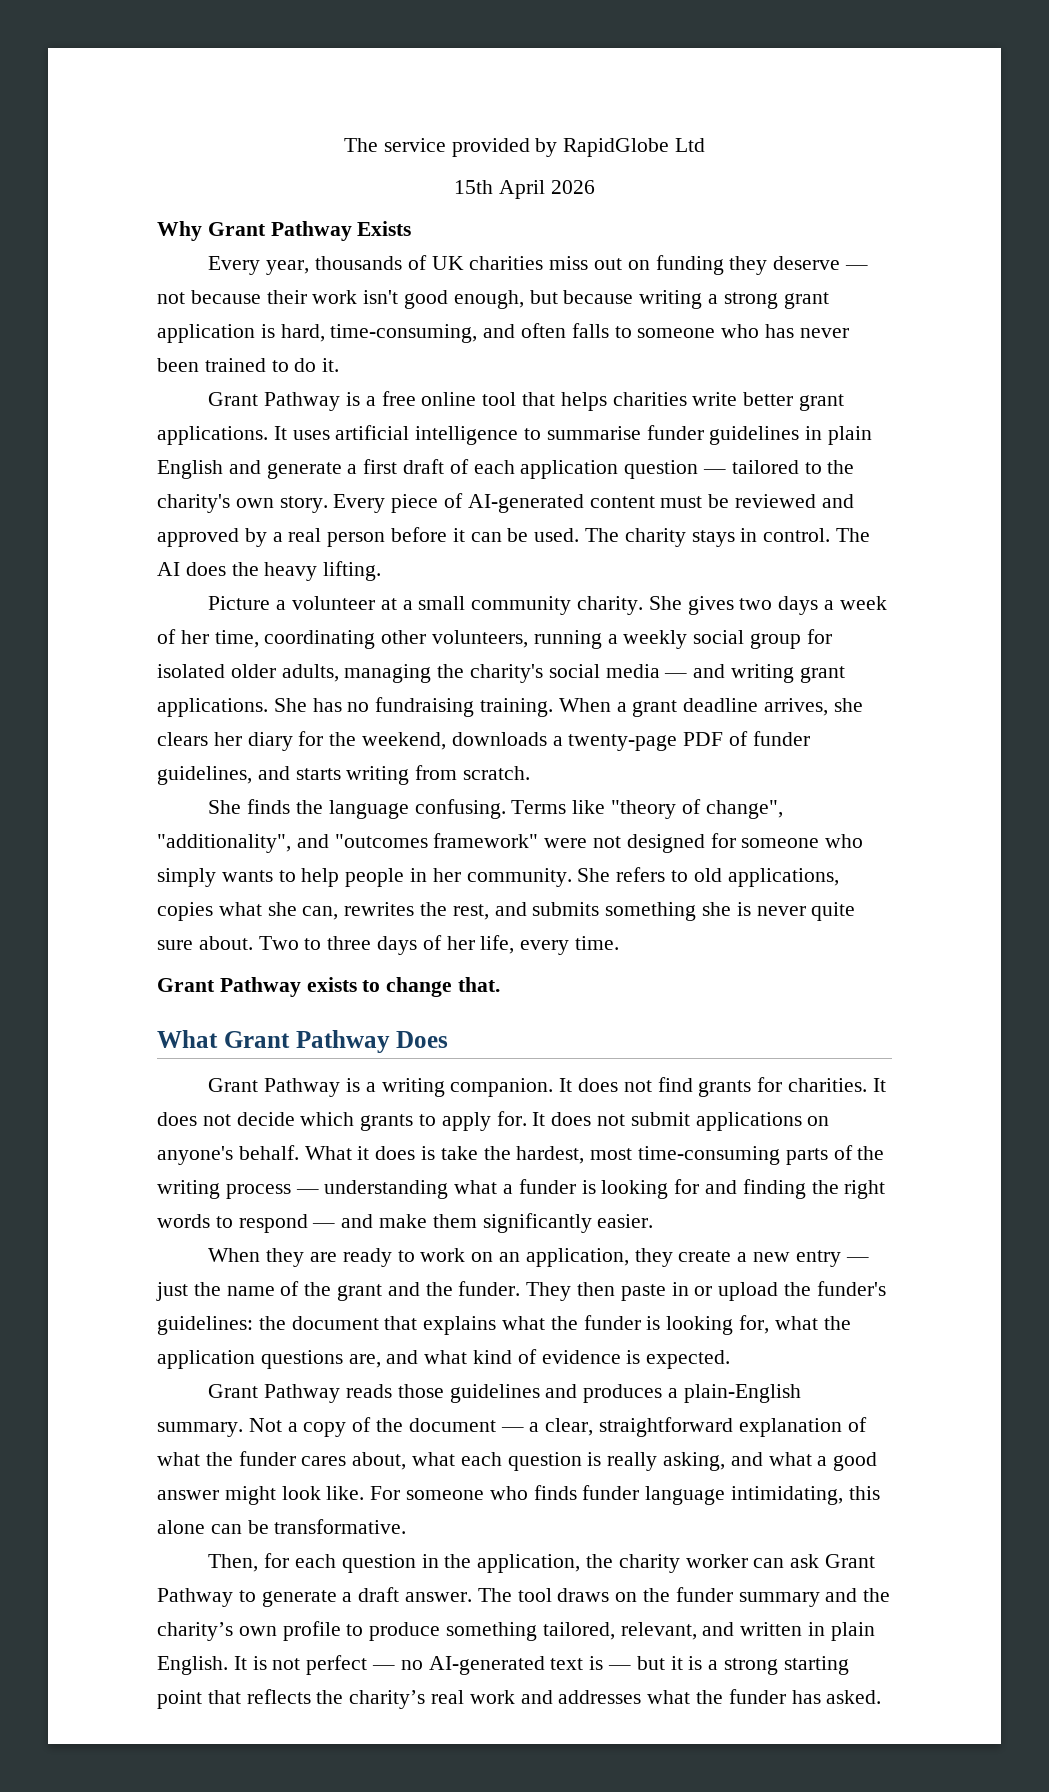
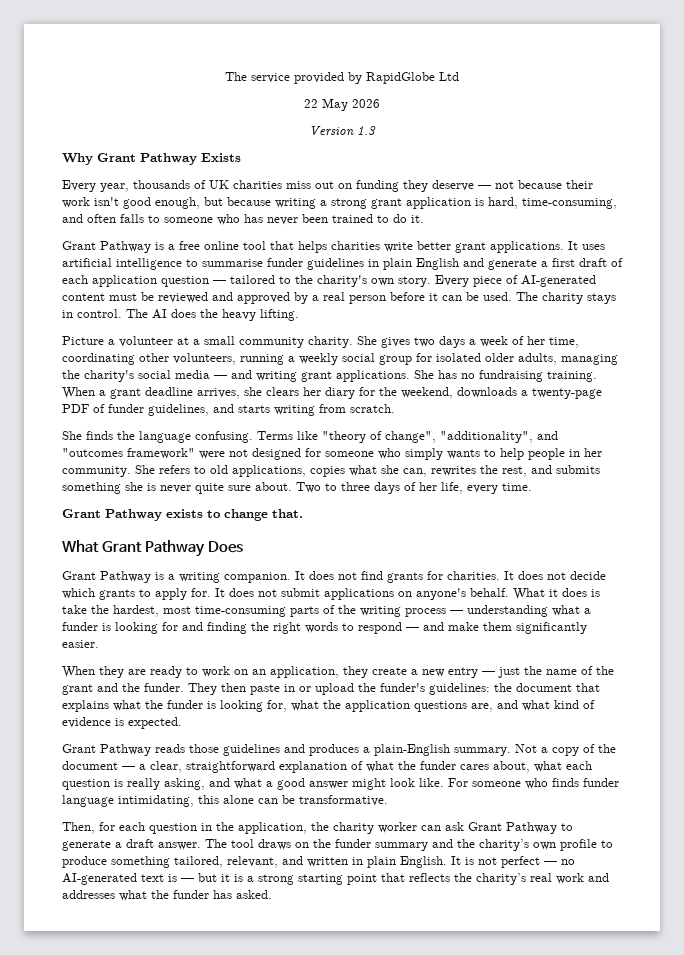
- 15th April 2026
+ 22 May 2026
+ Version 1.3

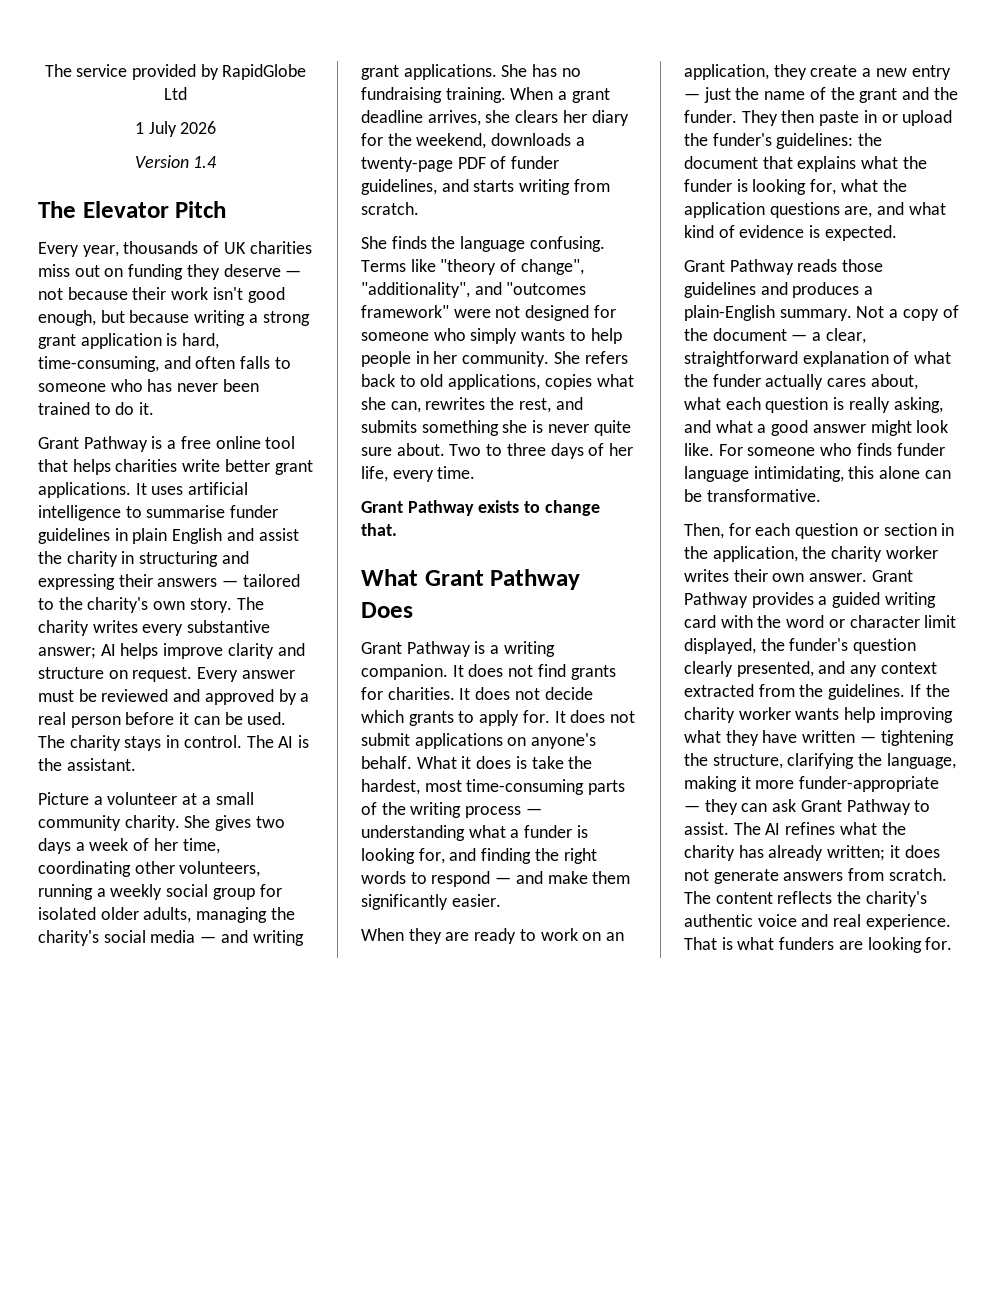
- 22 May 2026
+ 1 July 2026
- Version 1.3
- Why Grant Pathway Exists
+ Version 1.4
+ The Elevator Pitch
- It uses artificial intelligence to summarise funder guidelines in plain English and generate a first draft of each application question — tailored to the charity's own story.
+ It uses artificial intelligence to summarise funder guidelines in plain English and assist the charity in structuring and expressing their answers — tailored to the charity's own story.
- Every piece of AI-generated content must be reviewed and approved by a real person before it can be used.
+ The charity writes every substantive answer; AI helps improve clarity and structure on request. Every answer must be reviewed and approved by a real person before it can be used.
- The AI does the heavy lifting.
+ The AI is the assistant.
- She refers to old applications, copies what she can, rewrites the rest, and submits something she is never quite sure about.
+ She refers back to old applications, copies what she can, rewrites the rest, and submits something she is never quite sure about.
- What it does is take the hardest, most time-consuming parts of the writing process — understanding what a funder is looking for and finding the right words to respond — and make them significantly easier.
+ What it does is take the hardest, most time-consuming parts of the writing process — understanding what a funder is looking for, and finding the right words to respond — and make them significantly easier.
- Not a copy of the document — a clear, straightforward explanation of what the funder cares about, what each question is really asking, and what a good answer might look like.
+ Not a copy of the document — a clear, straightforward explanation of what the funder actually cares about, what each question is really asking, and what a good answer might look like.
- Then, for each question in the application, the charity worker can ask Grant Pathway to generate a draft answer. The tool draws on the funder summary and the charity’s own profile to produce something tailored, relevant, and written in plain English. It is not perfect — no AI-generated text is — but it is a strong starting point that reflects the charity’s real work and addresses what the funder has asked.
+ Then, for each question or section in the application, the charity worker writes their own answer. Grant Pathway provides a guided writing card with the word or character limit displayed, the funder's question clearly presented, and any context extracted from the guidelines. If the charity worker wants help improving what they have written — tightening the structure, clarifying the language, making it more funder-appropriate — they can ask Grant Pathway to assist. The AI refines what the charity has already written; it does not generate answers from scratch. The content reflects the charity's authentic voice and real experience. That is what funders are looking for.

